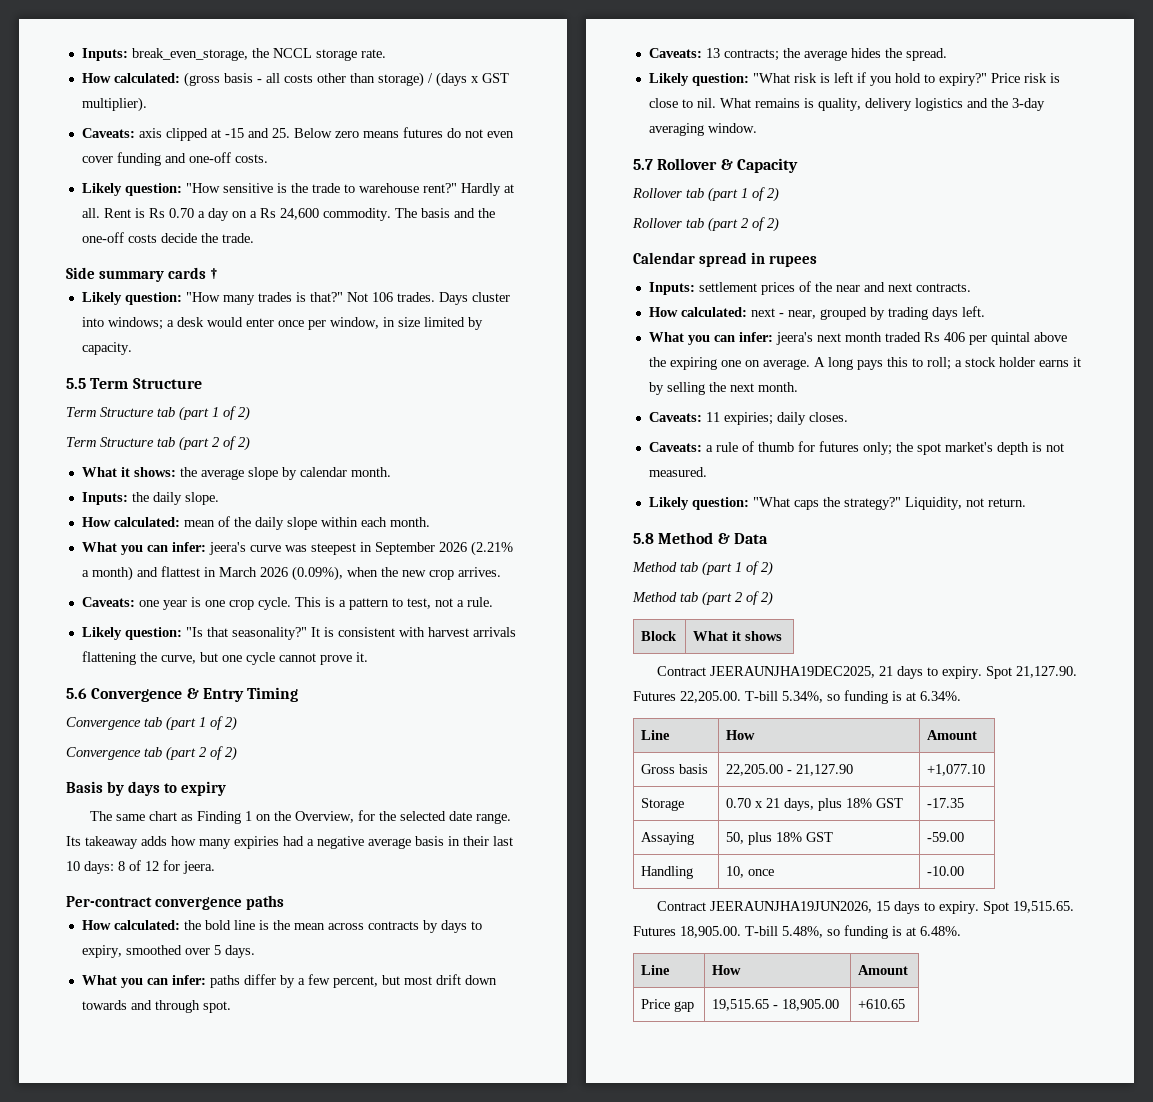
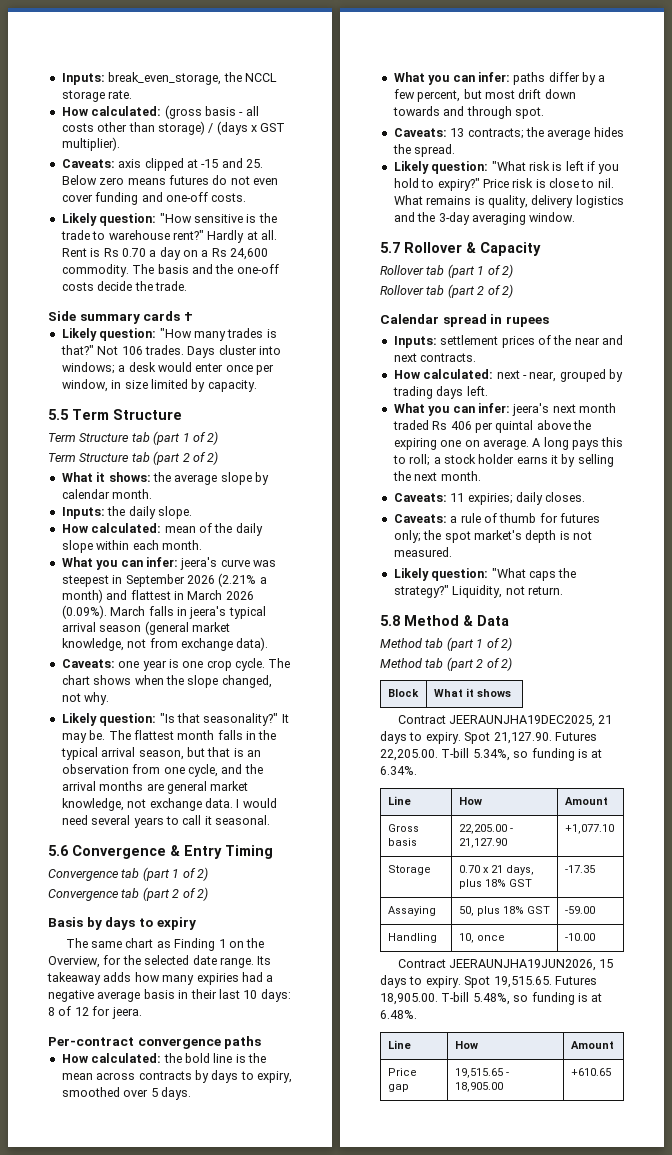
- What you can infer: jeera's curve was steepest in September 2026 (2.21% a month) and flattest in March 2026 (0.09%), when the new crop arrives.
+ What you can infer: jeera's curve was steepest in September 2026 (2.21% a month) and flattest in March 2026 (0.09%). March falls in jeera's typical arrival season (general market knowledge, not from exchange data).
- This is a pattern to test, not a rule.
+ The chart shows when the slope changed, not why.
- It is consistent with harvest arrivals flattening the curve, but one cycle cannot prove it.
+ It may be. The flattest month falls in the typical arrival season, but that is an observation from one cycle, and the arrival months are general market knowledge, not exchange data. I would need several years to call it seasonal.

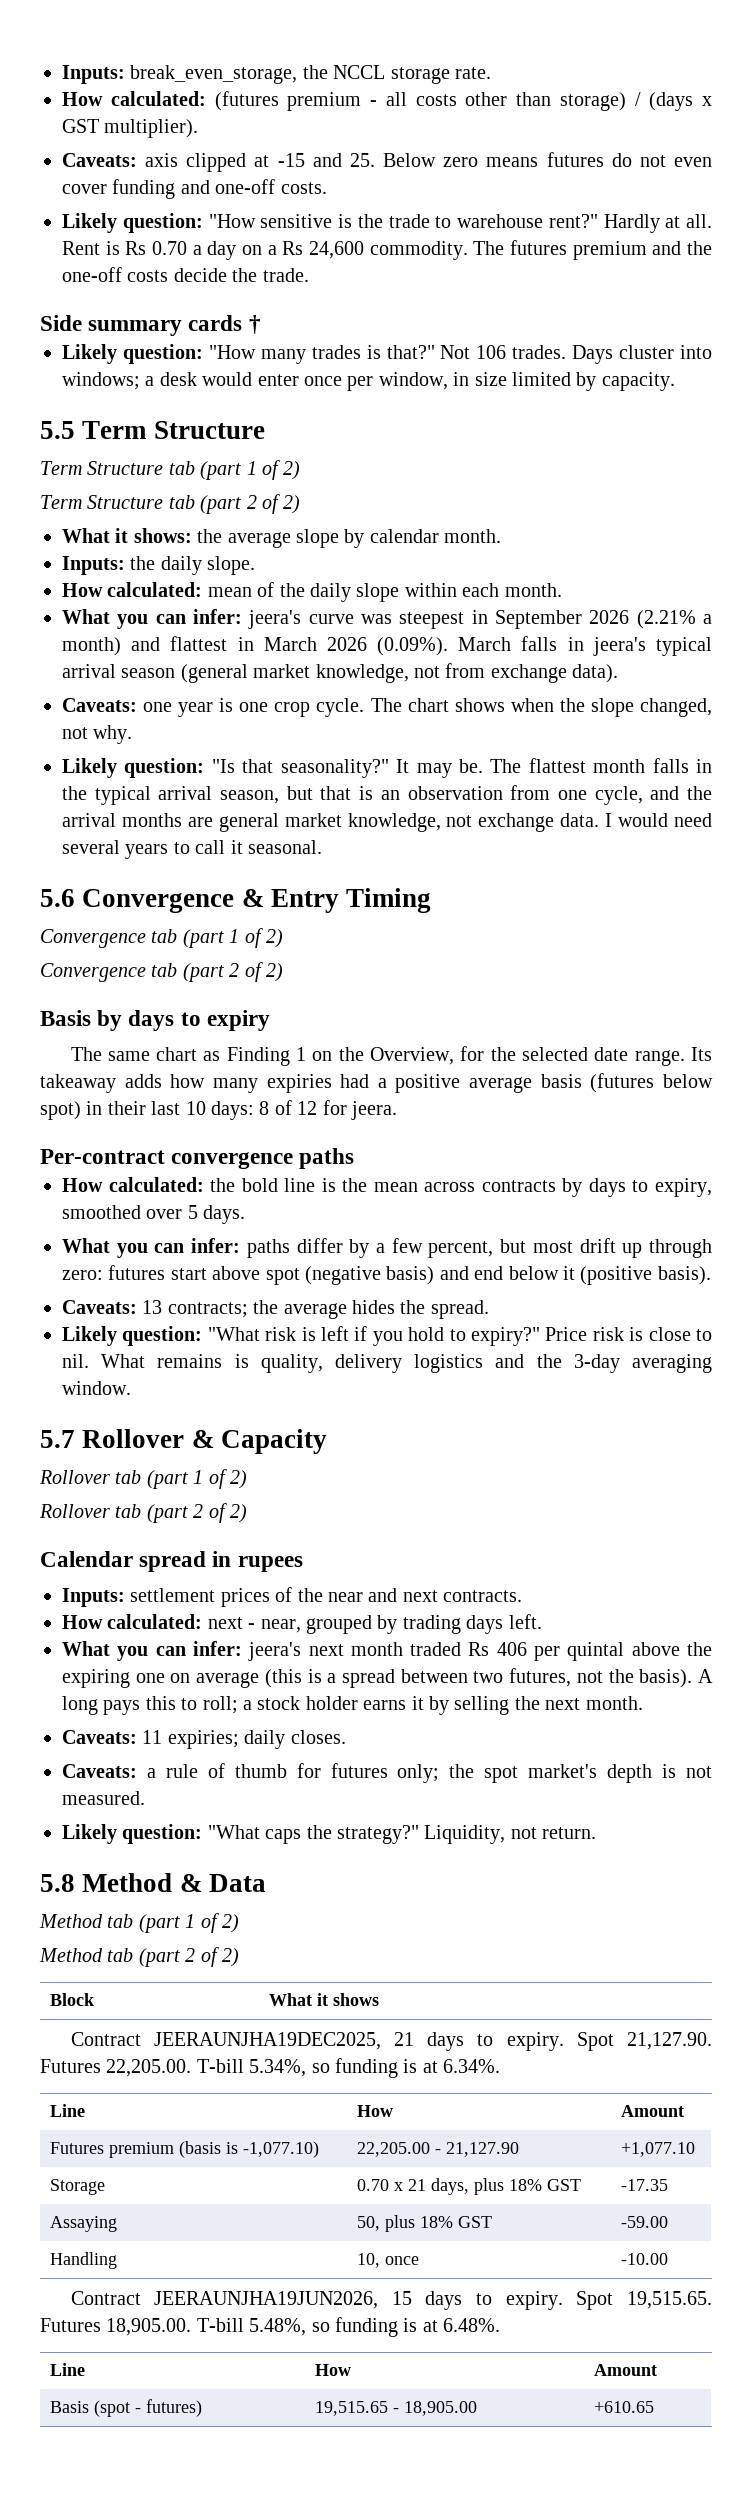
- How calculated: (gross basis - all costs other than storage) / (days x GST multiplier).
+ How calculated: (futures premium - all costs other than storage) / (days x GST multiplier).
- The basis and the one-off costs decide the trade.
+ The futures premium and the one-off costs decide the trade.
- Its takeaway adds how many expiries had a negative average basis in their last 10 days: 8 of 12 for jeera.
+ Its takeaway adds how many expiries had a positive average basis (futures below spot) in their last 10 days: 8 of 12 for jeera.
- What you can infer: paths differ by a few percent, but most drift down towards and through spot.
+ What you can infer: paths differ by a few percent, but most drift up through zero: futures start above spot (negative basis) and end below it (positive basis).
- What you can infer: jeera's next month traded Rs 406 per quintal above the expiring one on average.
+ What you can infer: jeera's next month traded Rs 406 per quintal above the expiring one on average (this is a spread between two futures, not the basis).
- Gross basis | 22,205.00 - 21,127.90 | +1,077.10
+ Futures premium (basis is -1,077.10) | 22,205.00 - 21,127.90 | +1,077.10
- Price gap | 19,515.65 - 18,905.00 | +610.65
+ Basis (spot - futures) | 19,515.65 - 18,905.00 | +610.65

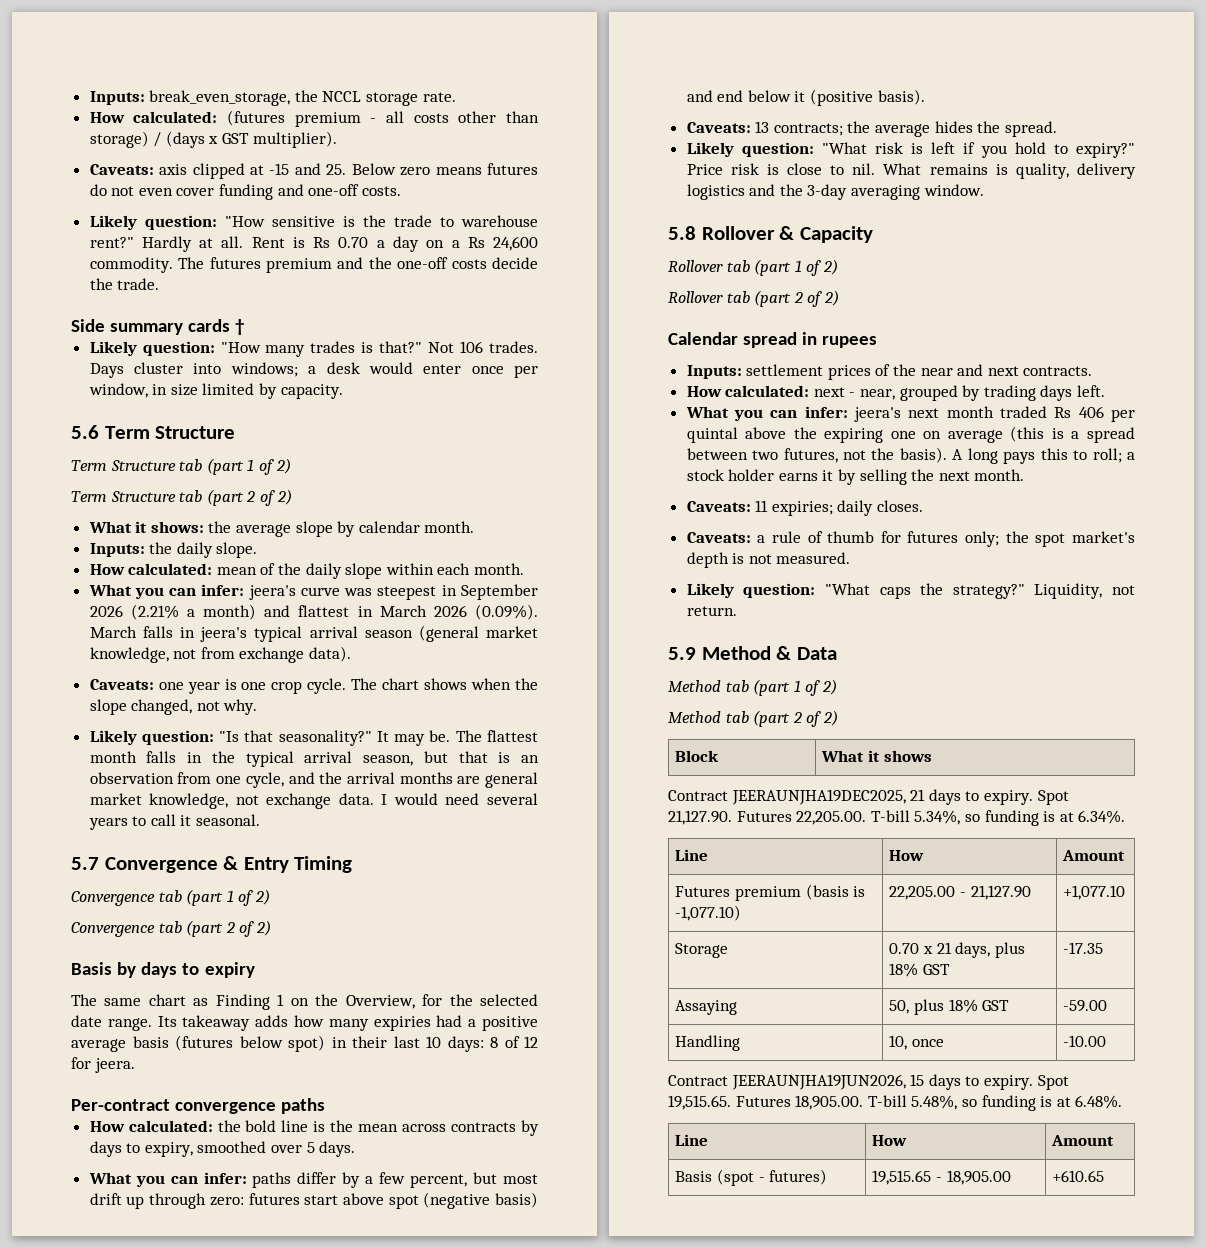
- 5.5 Term Structure
+ 5.6 Term Structure
- 5.6 Convergence & Entry Timing
+ 5.7 Convergence & Entry Timing
- 5.7 Rollover & Capacity
+ 5.8 Rollover & Capacity
- 5.8 Method & Data
+ 5.9 Method & Data

